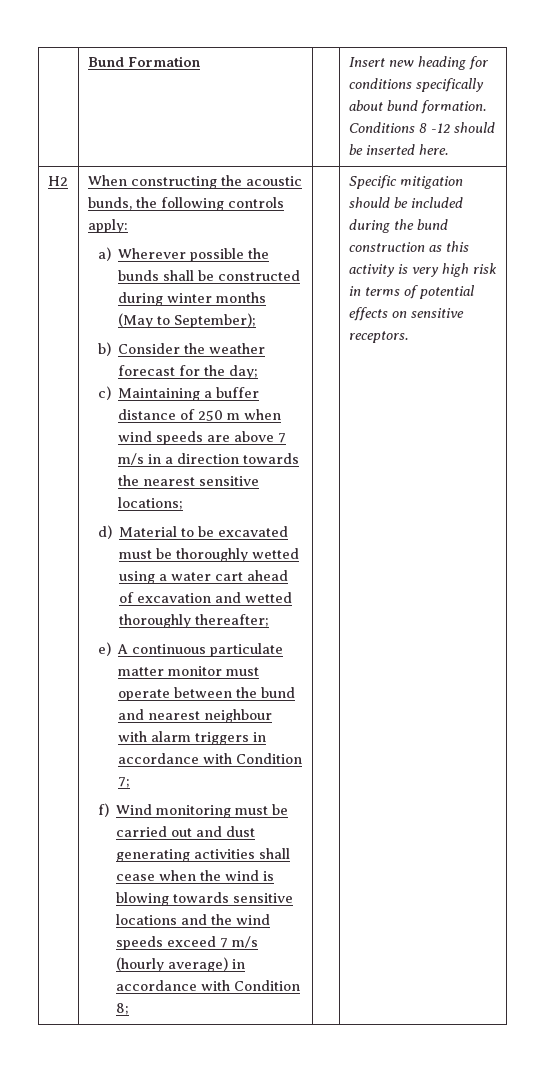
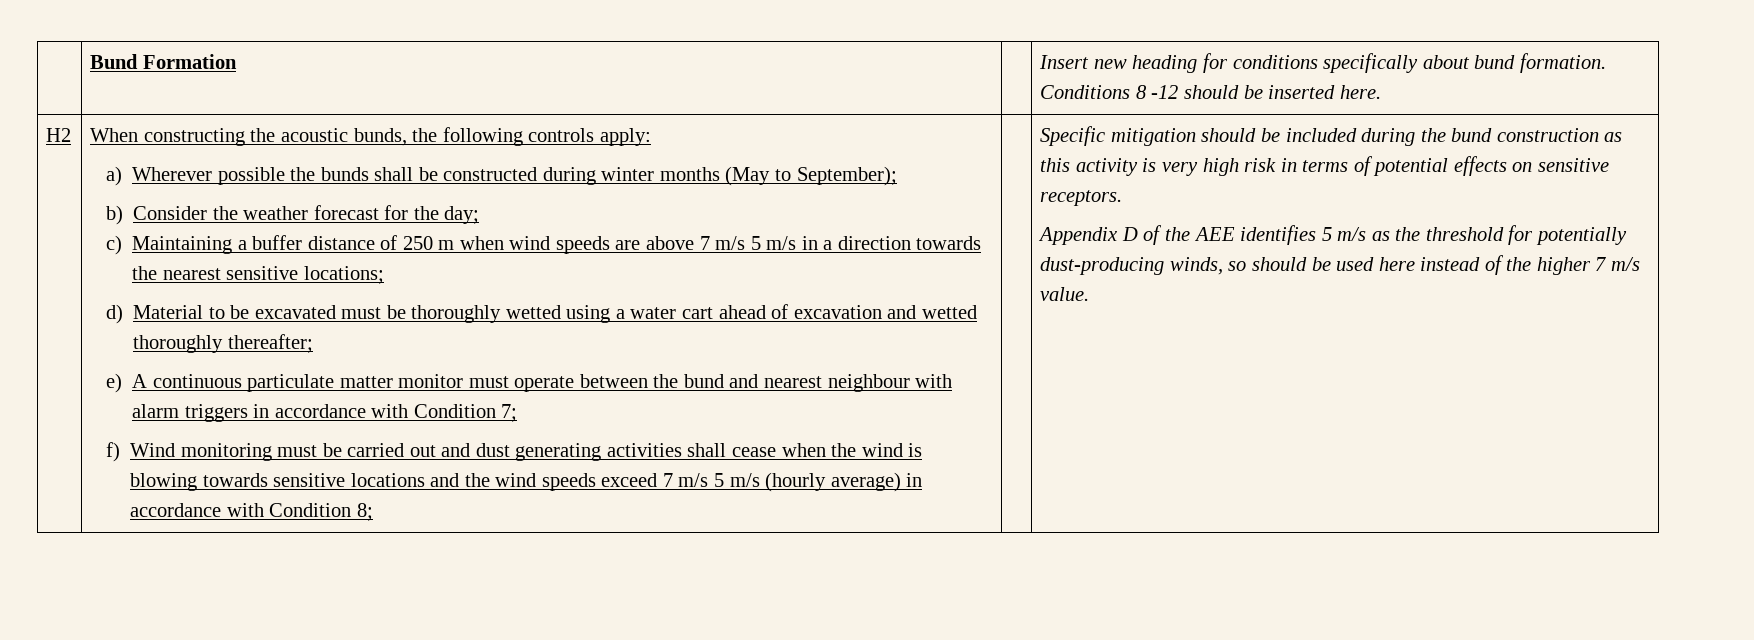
- c) Maintaining a buffer distance of 250 m when wind speeds are above 7 m/s in a direction towards the nearest sensitive locations;
+ c) Maintaining a buffer distance of 250 m when wind speeds are above 7 m/s 5 m/s in a direction towards the nearest sensitive locations;
- f) Wind monitoring must be carried out and dust generating activities shall cease when the wind is blowing towards sensitive locations and the wind speeds exceed 7 m/s (hourly average) in accordance with Condition 8;
+ f) Wind monitoring must be carried out and dust generating activities shall cease when the wind is blowing towards sensitive locations and the wind speeds exceed 7 m/s 5 m/s (hourly average) in accordance with Condition 8;
+ Appendix D of the AEE identifies 5 m/s as the threshold for potentially dust-producing winds, so should be used here instead of the higher 7 m/s value.

